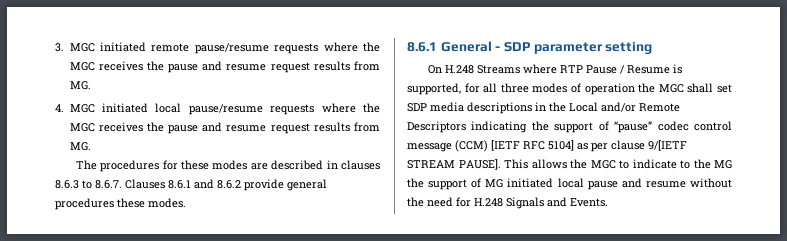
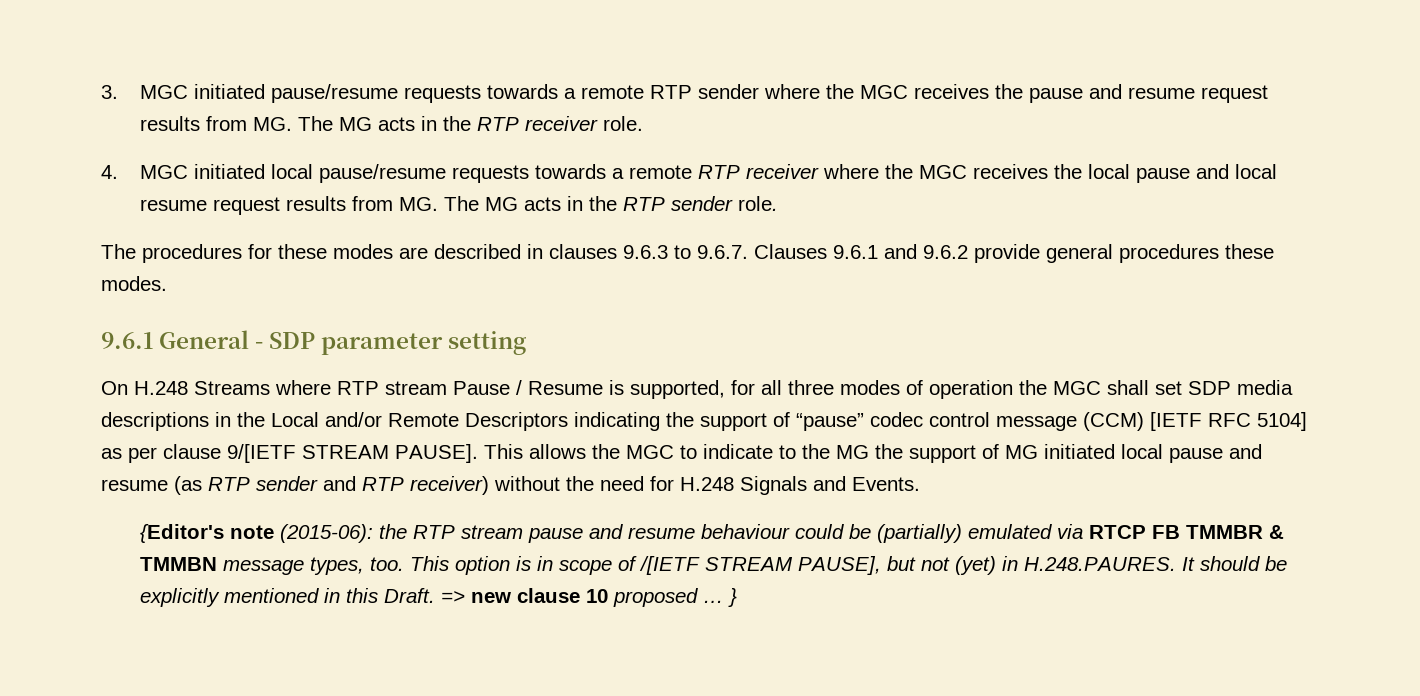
- 3. MGC initiated remote pause/resume requests where the MGC receives the pause and resume request results from MG.
+ 3. MGC initiated pause/resume requests towards a remote RTP sender where the MGC receives the pause and resume request results from MG. The MG acts in the RTP receiver role.
- 4. MGC initiated local pause/resume requests where the MGC receives the pause and resume request results from MG.
+ 4. MGC initiated local pause/resume requests towards a remote RTP receiver where the MGC receives the local pause and local resume request results from MG. The MG acts in the RTP sender role.
- The procedures for these modes are described in clauses 8.6.3 to 8.6.7. Clauses 8.6.1 and 8.6.2 provide general procedures these modes.
+ The procedures for these modes are described in clauses 9.6.3 to 9.6.7. Clauses 9.6.1 and 9.6.2 provide general procedures these modes.
- 8.6.1 General - SDP parameter setting
+ 9.6.1 General - SDP parameter setting
- On H.248 Streams where RTP Pause / Resume is supported, for all three modes of operation the MGC shall set SDP media descriptions in the Local and/or Remote Descriptors indicating the support of “pause” codec control message (CCM) [IETF RFC 5104] as per clause 9/[IETF STREAM PAUSE].
+ On H.248 Streams where RTP stream Pause / Resume is supported, for all three modes of operation the MGC shall set SDP media descriptions in the Local and/or Remote Descriptors indicating the support of “pause” codec control message (CCM) [IETF RFC 5104] as per clause 9/[IETF STREAM PAUSE].
- This allows the MGC to indicate to the MG the support of MG initiated local pause and resume without the need for H.248 Signals and Events.
+ This allows the MGC to indicate to the MG the support of MG initiated local pause and resume (as RTP sender and RTP receiver) without the need for H.248 Signals and Events.
+ {Editor's note (2015-06): the RTP stream pause and resume behaviour could be (partially) emulated via RTCP FB TMMBR & TMMBN message types, too. This option is in scope of /[IETF STREAM PAUSE], but not (yet) in H.248.PAURES. It should be explicitly mentioned in this Draft. => new clause 10 proposed … }

